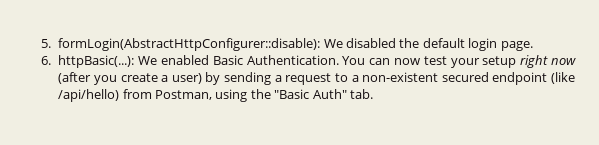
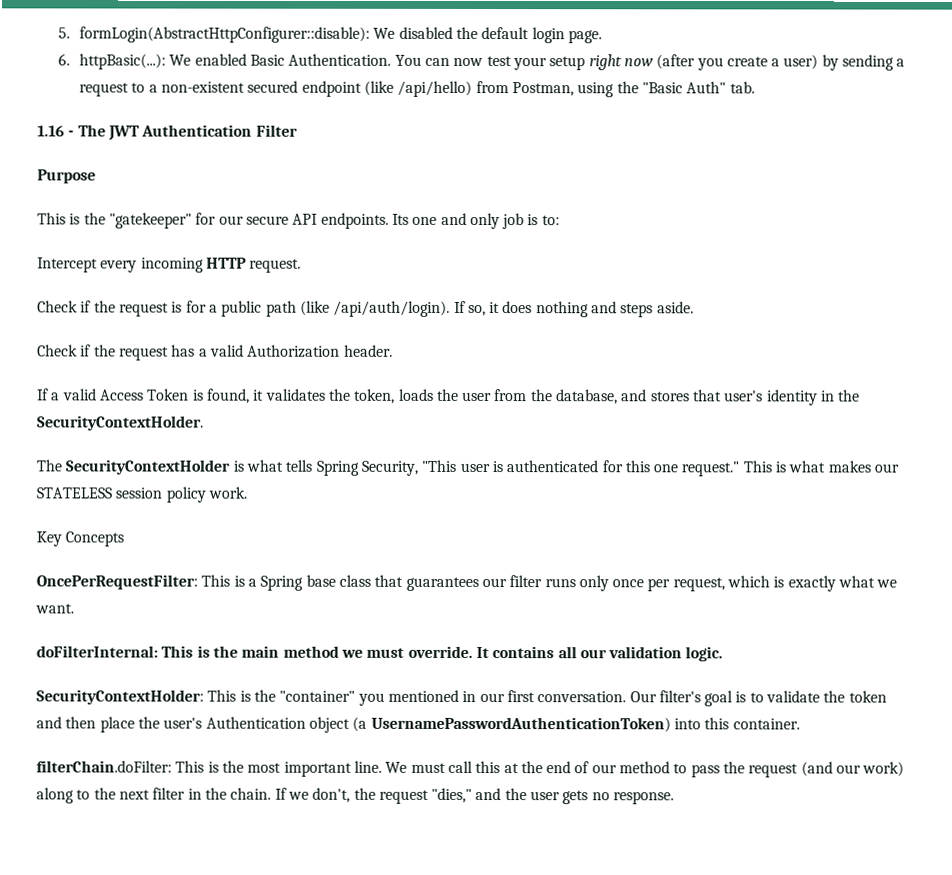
+ 1.16 - The JWT Authentication Filter
+ Purpose
+ This is the "gatekeeper" for our secure API endpoints. Its one and only job is to:
+ Intercept every incoming HTTP request.
+ Check if the request is for a public path (like /api/auth/login). If so, it does nothing and steps aside.
+ Check if the request has a valid Authorization header.
+ If a valid Access Token is found, it validates the token, loads the user from the database, and stores that user's identity in the SecurityContextHolder.
+ The SecurityContextHolder is what tells Spring Security, "This user is authenticated for this one request." This is what makes our STATELESS session policy work.
+ Key Concepts
+ OncePerRequestFilter: This is a Spring base class that guarantees our filter runs only once per request, which is exactly what we want.
+ doFilterInternal: This is the main method we must override. It contains all our validation logic.
+ SecurityContextHolder: This is the "container" you mentioned in our first conversation. Our filter's goal is to validate the token and then place the user's Authentication object (a UsernamePasswordAuthenticationToken) into this container.
+ filterChain.doFilter: This is the most important line. We must call this at the end of our method to pass the request (and our work) along to the next filter in the chain. If we don't, the request "dies," and the user gets no response.

